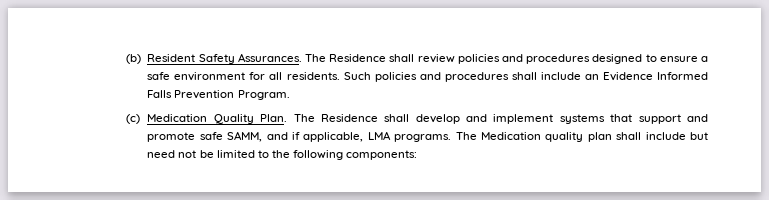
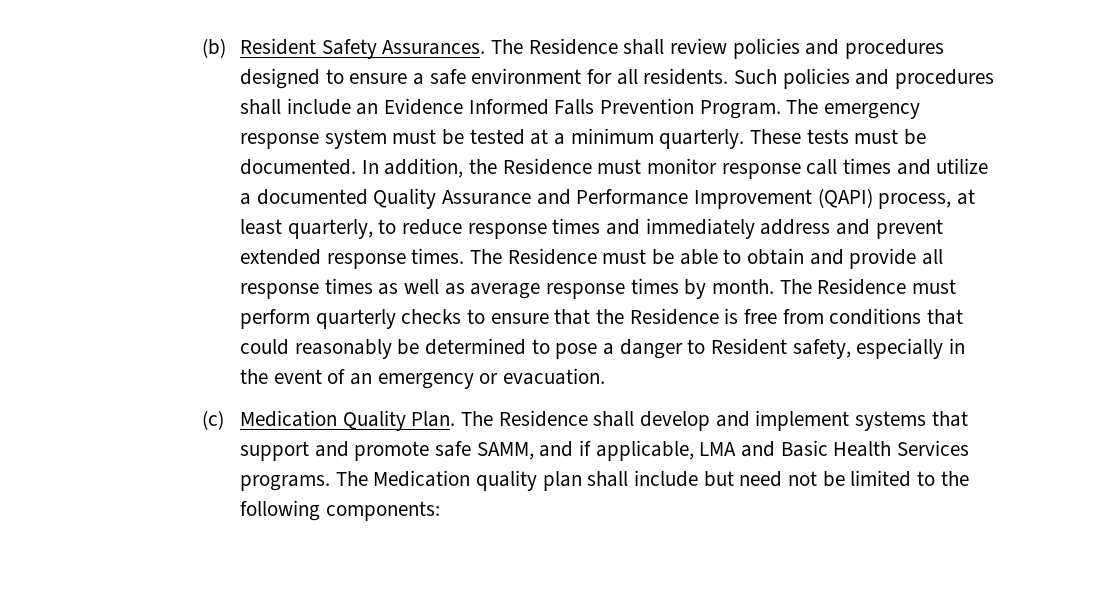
+ The emergency response system must be tested at a minimum quarterly. These tests must be documented. In addition, the Residence must monitor response call times and utilize a documented Quality Assurance and Performance Improvement (QAPI) process, at least quarterly, to reduce response times and immediately address and prevent extended response times. The Residence must be able to obtain and provide all response times as well as average response times by month. The Residence must perform quarterly checks to ensure that the Residence is free from conditions that could reasonably be determined to pose a danger to Resident safety, especially in the event of an emergency or evacuation.
- The Residence shall develop and implement systems that support and promote safe SAMM, and if applicable, LMA programs.
+ The Residence shall develop and implement systems that support and promote safe SAMM, and if applicable, LMA and Basic Health Services programs.

